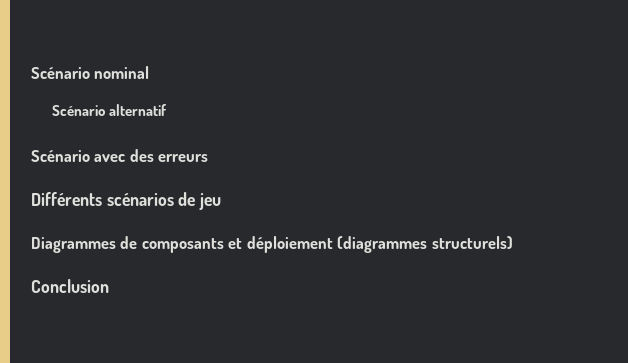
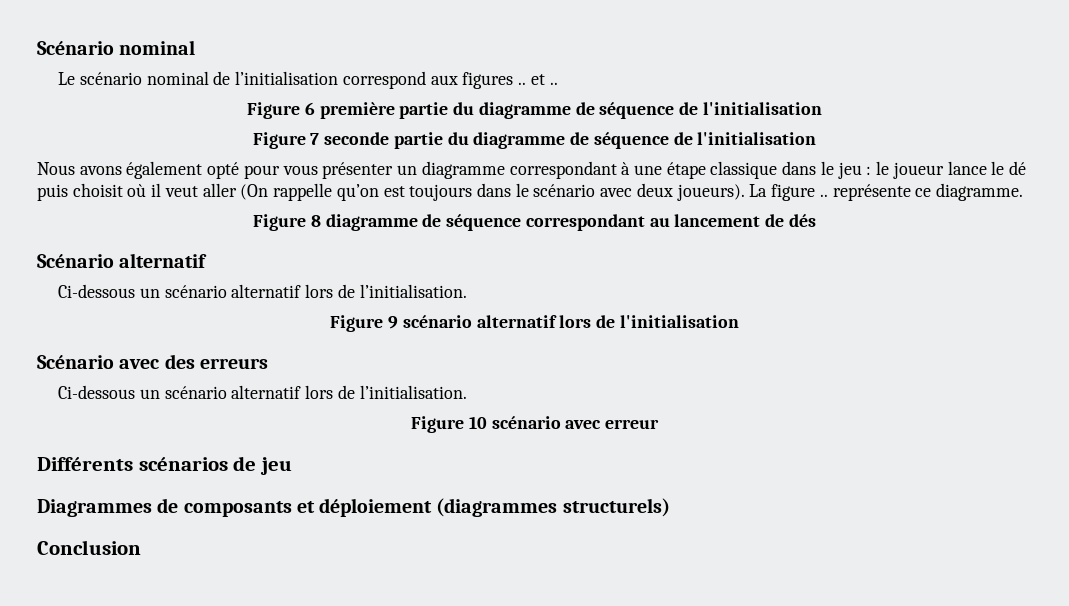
+ Le scénario nominal de l’initialisation correspond aux figures .. et ..
+ Figure 6 première partie du diagramme de séquence de l'initialisation
+ Figure 7 seconde partie du diagramme de séquence de l'initialisation
+ Nous avons également opté pour vous présenter un diagramme correspondant à une étape classique dans le jeu : le joueur lance le dé puis choisit où il veut aller (On rappelle qu’on est toujours dans le scénario avec deux joueurs). La figure .. représente ce diagramme.
+ Figure 8 diagramme de séquence correspondant au lancement de dés
  Scénario alternatif
+ Ci-dessous un scénario alternatif lors de l’initialisation.
+ Figure 9 scénario alternatif lors de l'initialisation
  Scénario avec des erreurs
+ Ci-dessous un scénario alternatif lors de l’initialisation.
+ Figure 10 scénario avec erreur

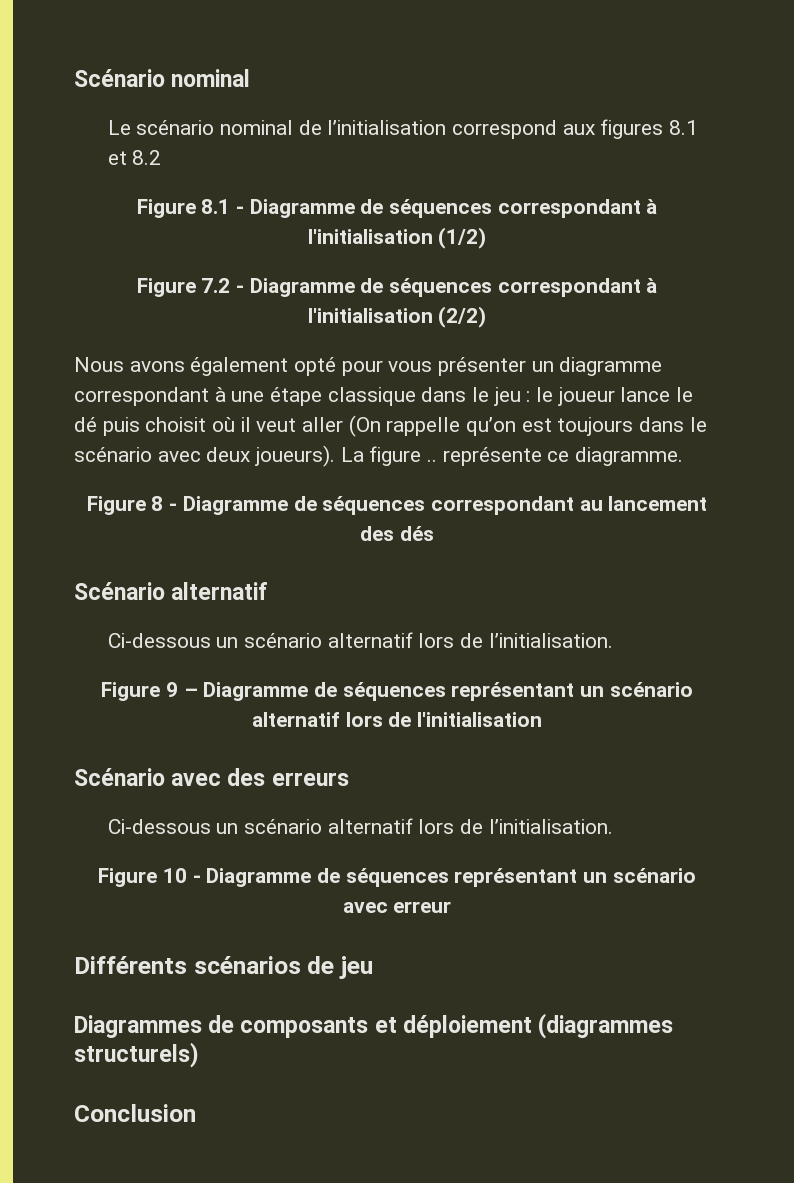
- Le scénario nominal de l’initialisation correspond aux figures .. et ..
- Figure 6 première partie du diagramme de séquence de l'initialisation
- Figure 7 seconde partie du diagramme de séquence de l'initialisation
+ Le scénario nominal de l’initialisation correspond aux figures 8.1 et 8.2
+ Figure 8.1 - Diagramme de séquences correspondant à l'initialisation (1/2)
+ Figure 7.2 - Diagramme de séquences correspondant à l'initialisation (2/2)
- Figure 8 diagramme de séquence correspondant au lancement de dés
+ Figure 8 - Diagramme de séquences correspondant au lancement des dés
- Figure 9 scénario alternatif lors de l'initialisation
+ Figure 9 – Diagramme de séquences représentant un scénario alternatif lors de l'initialisation
- Figure 10 scénario avec erreur
+ Figure 10 - Diagramme de séquences représentant un scénario avec erreur

